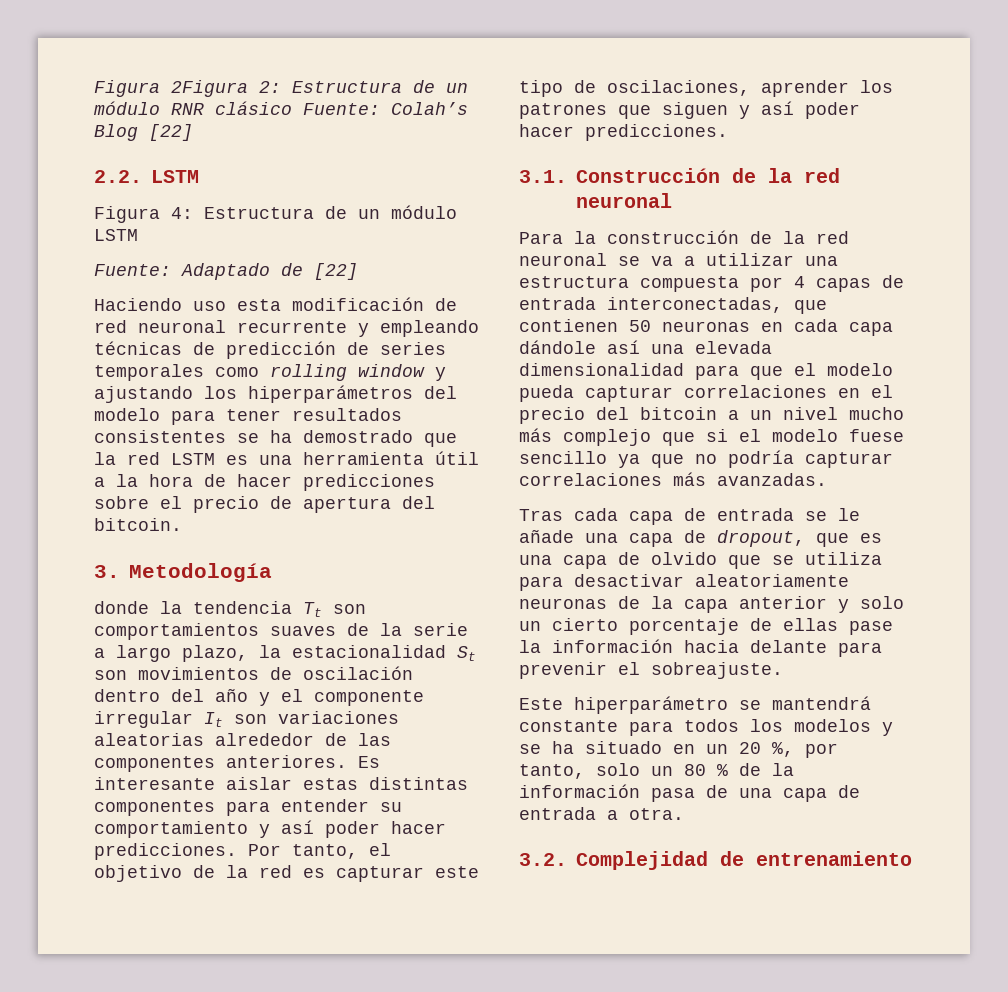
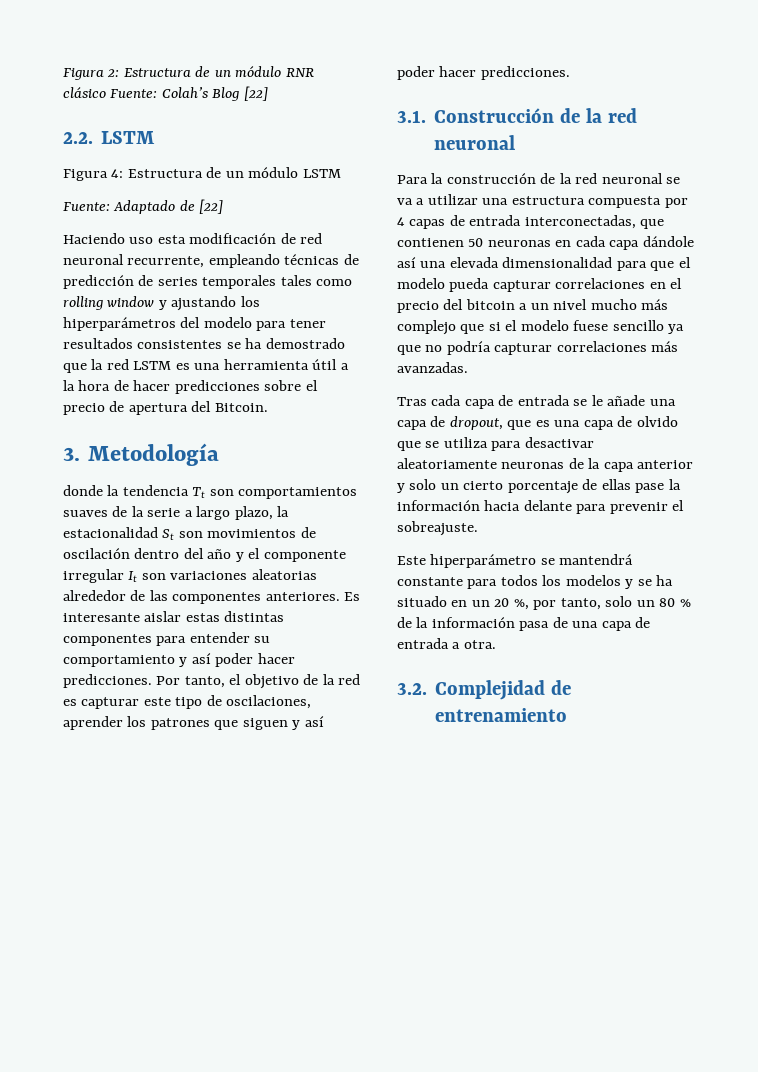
- Figura 2Figura 2: Estructura de un módulo RNR clásico Fuente: Colah’s Blog [22]
+ Figura 2: Estructura de un módulo RNR clásico Fuente: Colah’s Blog [22]
- Haciendo uso esta modificación de red neuronal recurrente y empleando técnicas de predicción de series temporales como rolling window y ajustando los hiperparámetros del modelo para tener resultados consistentes se ha demostrado que la red LSTM es una herramienta útil a la hora de hacer predicciones sobre el precio de apertura del bitcoin.
+ Haciendo uso esta modificación de red neuronal recurrente, empleando técnicas de predicción de series temporales tales como rolling window y ajustando los hiperparámetros del modelo para tener resultados consistentes se ha demostrado que la red LSTM es una herramienta útil a la hora de hacer predicciones sobre el precio de apertura del Bitcoin.

